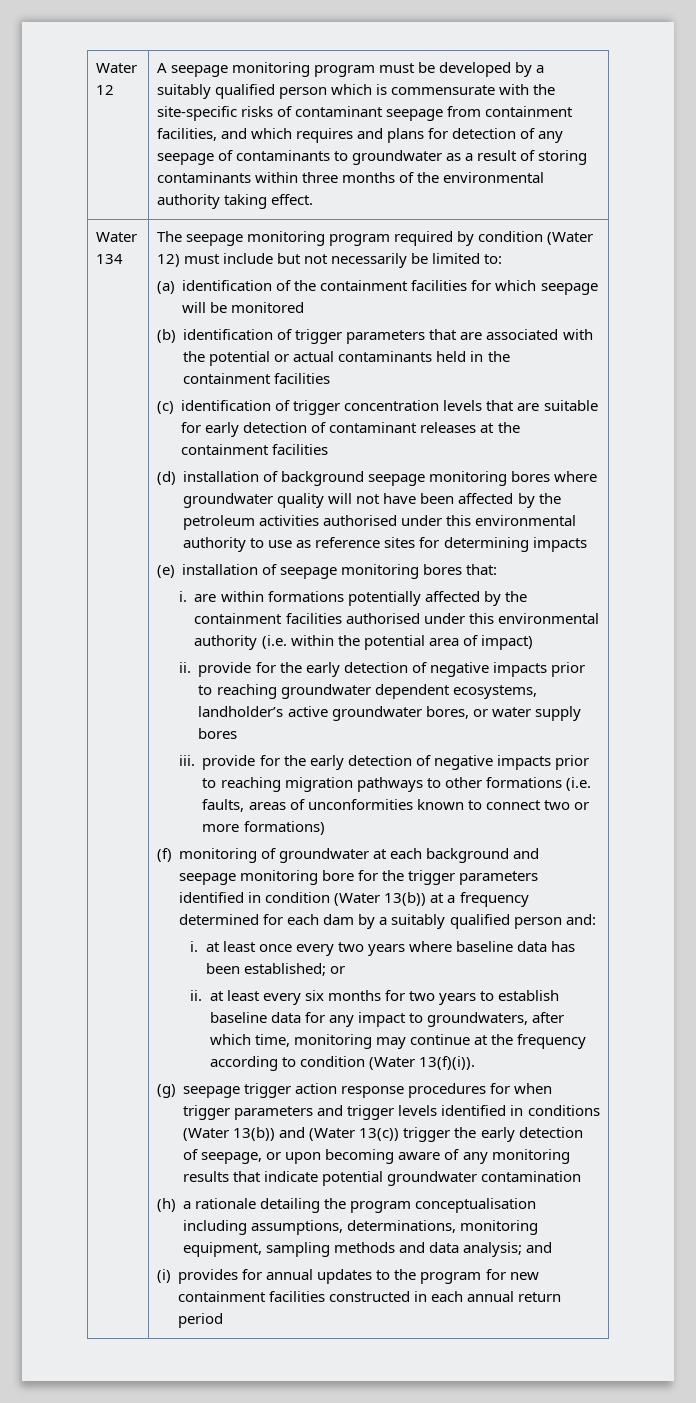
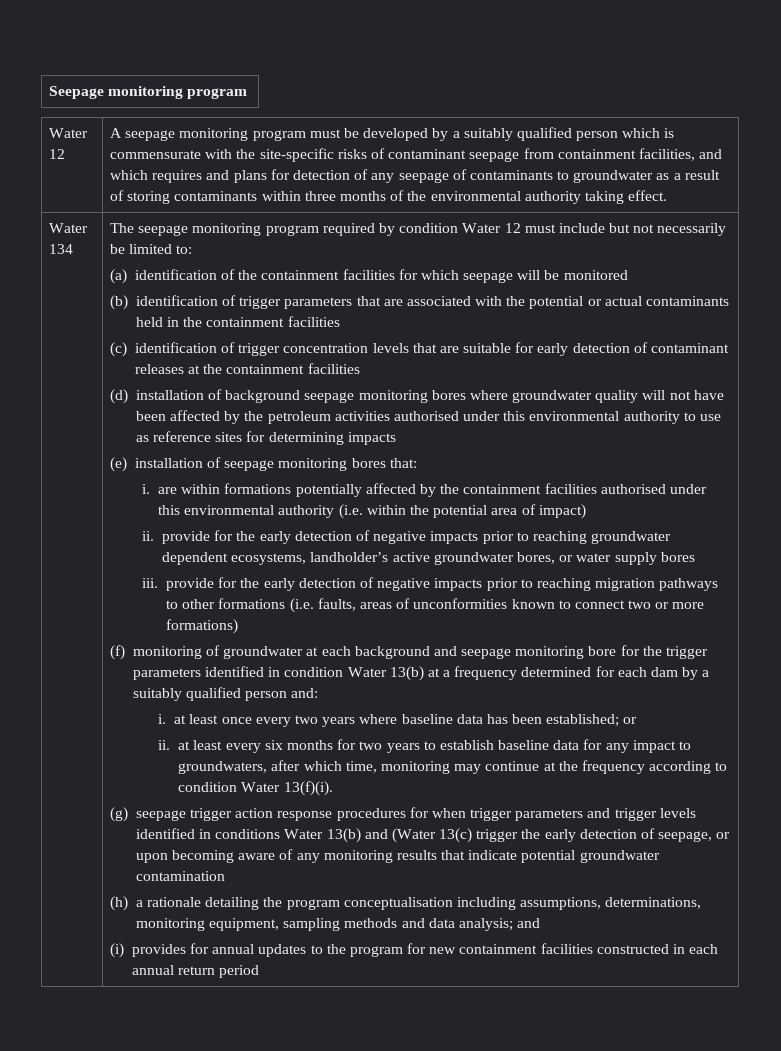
+ Seepage monitoring program
- The seepage monitoring program required by condition (Water 12) must include but not necessarily be limited to:
+ The seepage monitoring program required by condition Water 12 must include but not necessarily be limited to:
- (f) monitoring of groundwater at each background and seepage monitoring bore for the trigger parameters identified in condition (Water 13(b)) at a frequency determined for each dam by a suitably qualified person and:
+ (f) monitoring of groundwater at each background and seepage monitoring bore for the trigger parameters identified in condition Water 13(b) at a frequency determined for each dam by a suitably qualified person and:
- ii. at least every six months for two years to establish baseline data for any impact to groundwaters, after which time, monitoring may continue at the frequency according to condition (Water 13(f)(i)).
+ ii. at least every six months for two years to establish baseline data for any impact to groundwaters, after which time, monitoring may continue at the frequency according to condition Water 13(f)(i).
- (g) seepage trigger action response procedures for when trigger parameters and trigger levels identified in conditions (Water 13(b)) and (Water 13(c)) trigger the early detection of seepage, or upon becoming aware of any monitoring results that indicate potential groundwater contamination
+ (g) seepage trigger action response procedures for when trigger parameters and trigger levels identified in conditions Water 13(b) and (Water 13(c) trigger the early detection of seepage, or upon becoming aware of any monitoring results that indicate potential groundwater contamination

